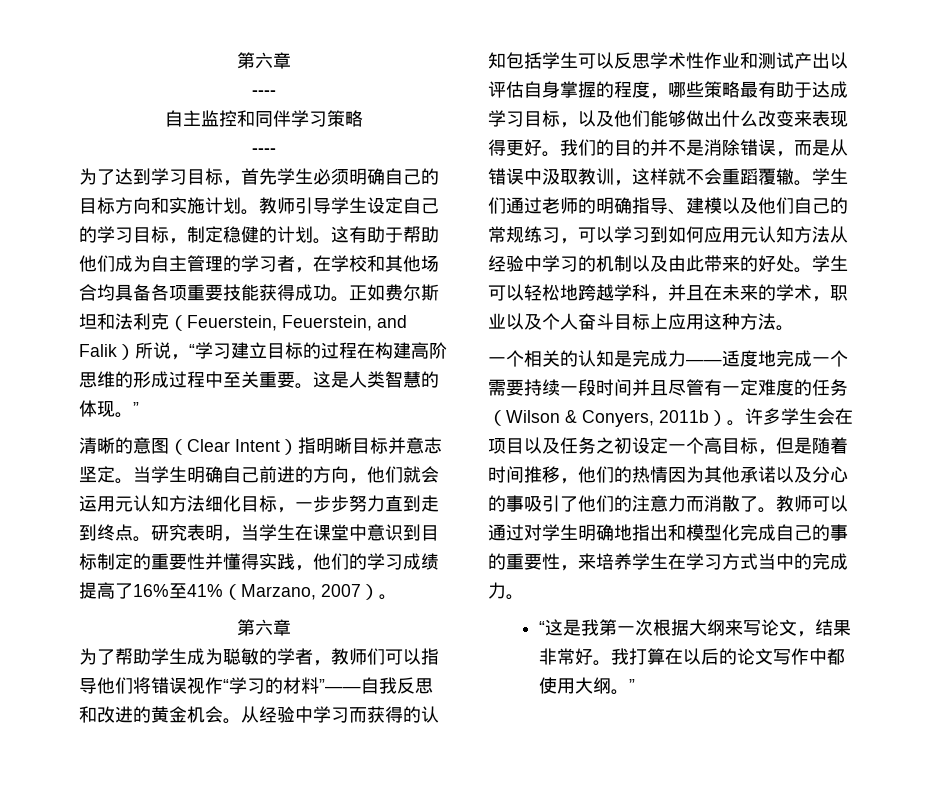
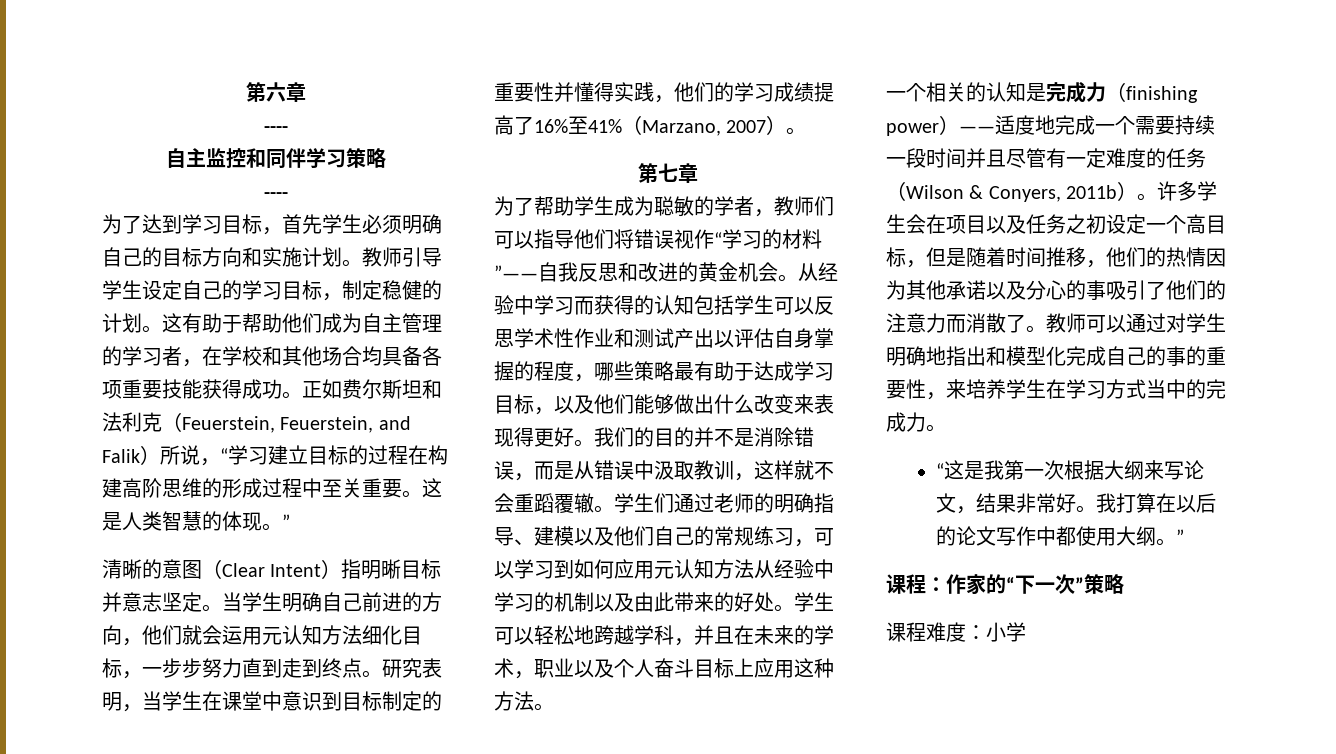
  研究表明，当学生在课堂中意识到目标制定的重要性并懂得实践，他们的学习成绩提高了16%至41%（Marzano, 2007）。
- 第六章
+ 第七章
- 一个相关的认知是完成力——适度地完成一个需要持续一段时间并且尽管有一定难度的任务（Wilson & Conyers, 2011b）。
+ 一个相关的认知是完成力（finishing power）——适度地完成一个需要持续一段时间并且尽管有一定难度的任务（Wilson & Conyers, 2011b）。
+ 课程：作家的“下一次”策略
+ 课程难度：小学

